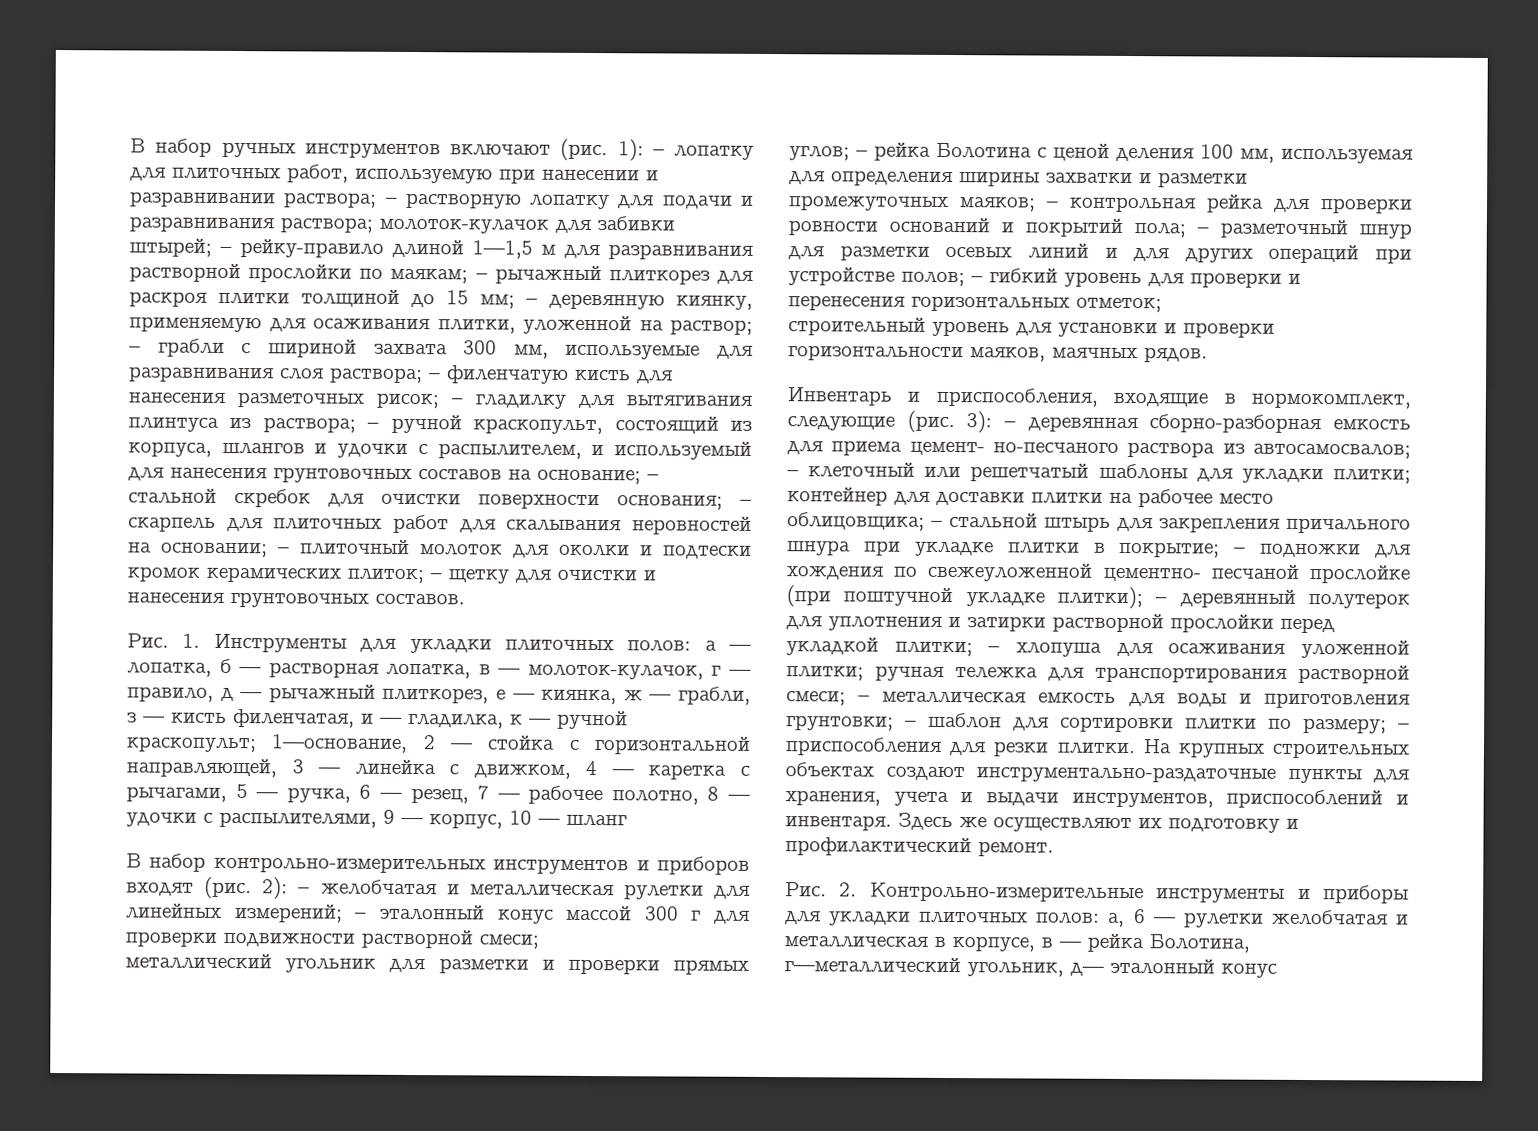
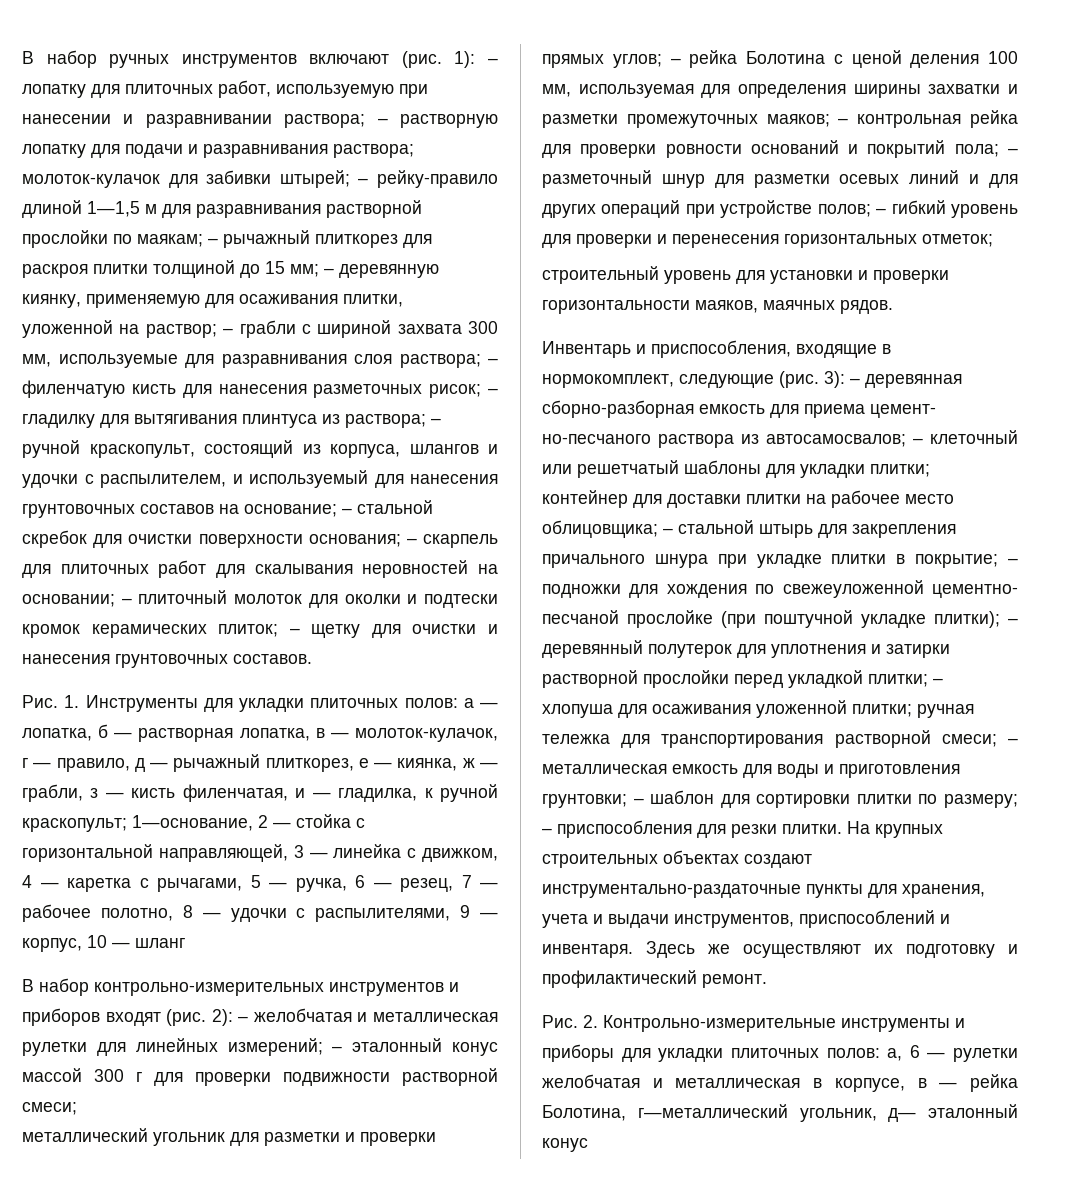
- а — лопатка, б — растворная лопатка, в — молоток-кулачок, г — правило, д — рычажный плиткорез, е — киянка, ж — грабли, з — кисть филенчатая, и — гладилка, к — ручной краскопульт;
+ а — лопатка, б — растворная лопатка, в — молоток-кулачок, г — правило, д — рычажный плиткорез, е — киянка, ж — грабли, з — кисть филенчатая, и — гладилка, к ручной краскопульт;

